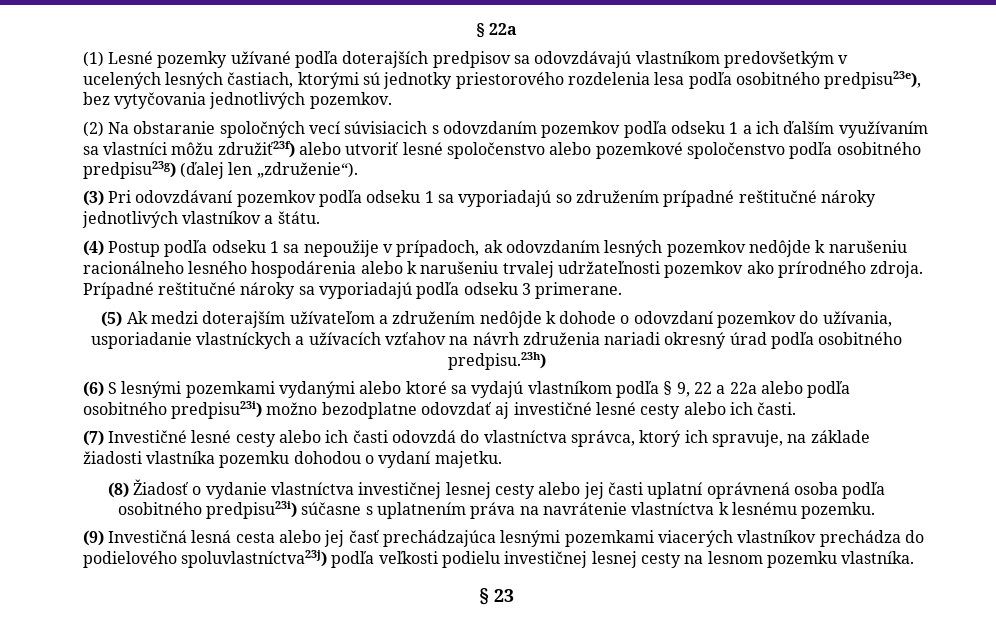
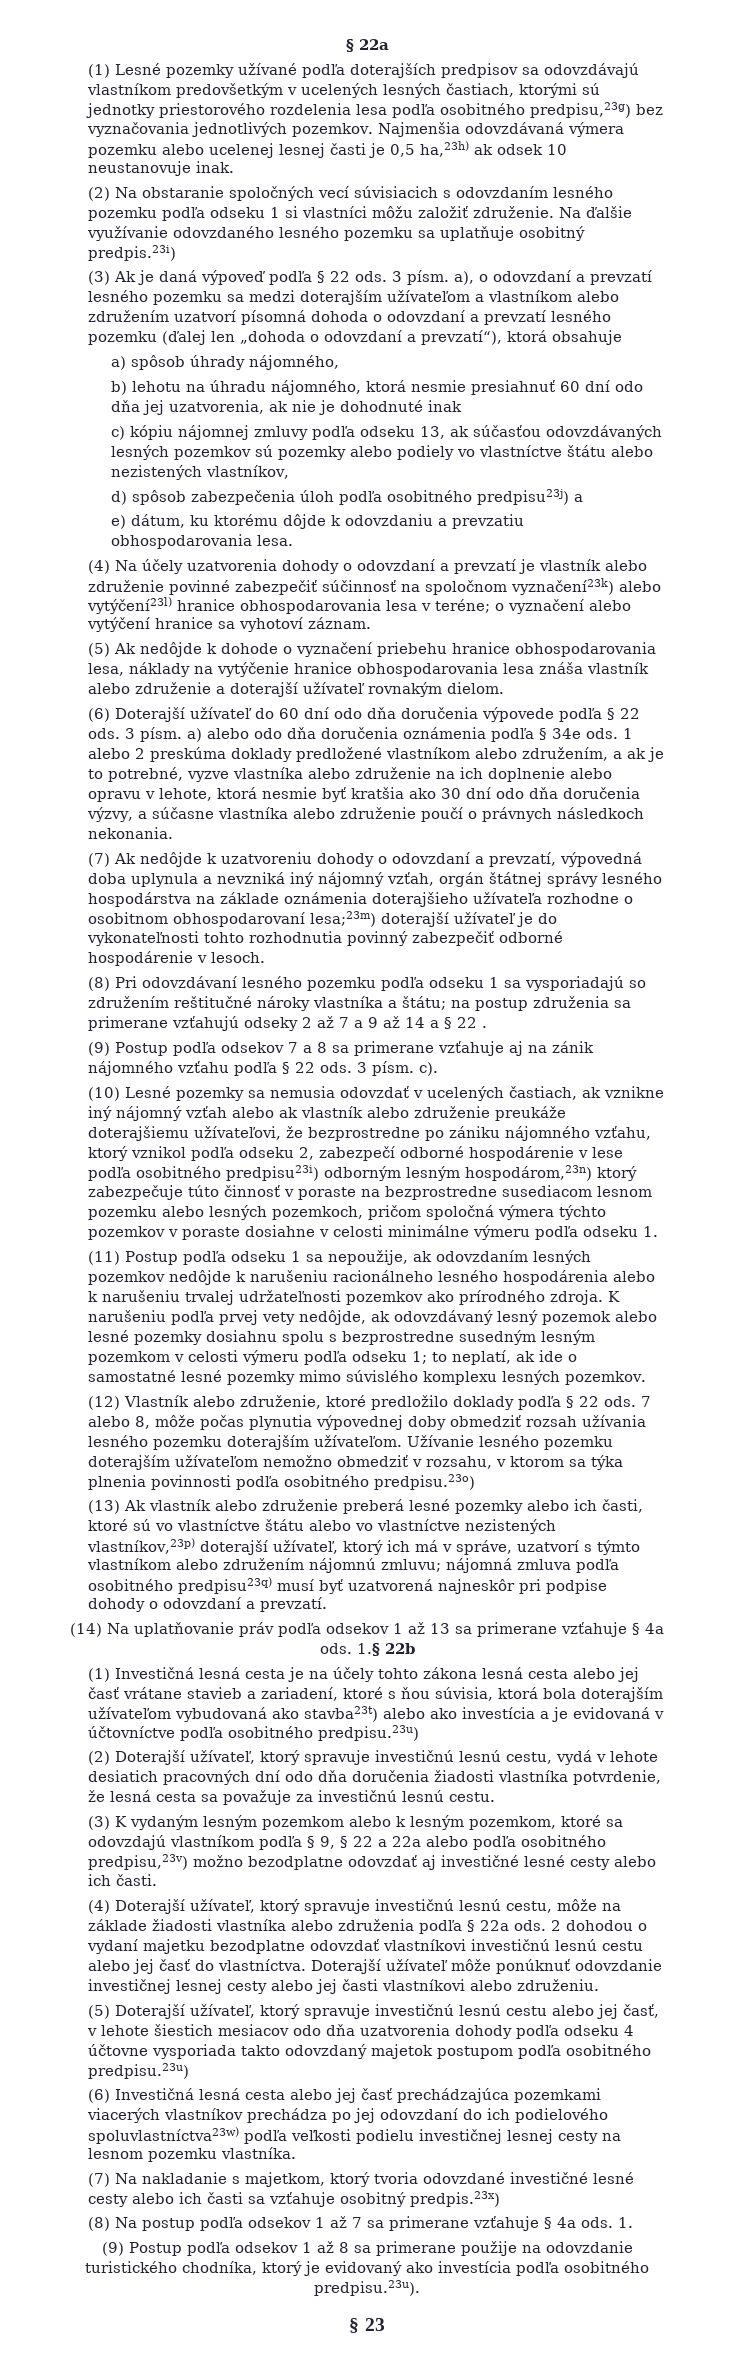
- (1) Lesné pozemky užívané podľa doterajších predpisov sa odovzdávajú vlastníkom predovšetkým v ucelených lesných častiach, ktorými sú jednotky priestorového rozdelenia lesa podľa osobitného predpisu23e), bez vytyčovania jednotlivých pozemkov.
+ (1) Lesné pozemky užívané podľa doterajších predpisov sa odovzdávajú vlastníkom predovšetkým v ucelených lesných častiach, ktorými sú jednotky priestorového rozdelenia lesa podľa osobitného predpisu,23g) bez vyznačovania jednotlivých pozemkov. Najmenšia odovzdávaná výmera pozemku alebo ucelenej lesnej časti je 0,5 ha,23h) ak odsek 10 neustanovuje inak.
- (2) Na obstaranie spoločných vecí súvisiacich s odovzdaním pozemkov podľa odseku 1 a ich ďalším využívaním sa vlastníci môžu združiť23f) alebo utvoriť lesné spoločenstvo alebo pozemkové spoločenstvo podľa osobitného predpisu23g) (ďalej len „združenie“).
- (3) Pri odovzdávaní pozemkov podľa odseku 1 sa vyporiadajú so združením prípadné reštitučné nároky jednotlivých vlastníkov a štátu.
- (4) Postup podľa odseku 1 sa nepoužije v prípadoch, ak odovzdaním lesných pozemkov nedôjde k narušeniu racionálneho lesného hospodárenia alebo k narušeniu trvalej udržateľnosti pozemkov ako prírodného zdroja.
+ (2) Na obstaranie spoločných vecí súvisiacich s odovzdaním lesného pozemku podľa odseku 1 si vlastníci môžu založiť združenie. Na ďalšie využívanie odovzdaného lesného pozemku sa uplatňuje osobitný predpis.23i)
+ (3) Ak je daná výpoveď podľa § 22 ods. 3 písm. a), o odovzdaní a prevzatí lesného pozemku sa medzi doterajším užívateľom a vlastníkom alebo združením uzatvorí písomná dohoda o odovzdaní a prevzatí lesného pozemku (ďalej len „dohoda o odovzdaní a prevzatí“), ktorá obsahuje
+ a) spôsob úhrady nájomného,
+ b) lehotu na úhradu nájomného, ktorá nesmie presiahnuť 60 dní odo dňa jej uzatvorenia, ak nie je dohodnuté inak
+ c) kópiu nájomnej zmluvy podľa odseku 13, ak súčasťou odovzdávaných lesných pozemkov sú pozemky alebo podiely vo vlastníctve štátu alebo nezistených vlastníkov,
+ d) spôsob zabezpečenia úloh podľa osobitného predpisu23j) a
+ e) dátum, ku ktorému dôjde k odovzdaniu a prevzatiu obhospodarovania lesa.
+ (4) Na účely uzatvorenia dohody o odovzdaní a prevzatí je vlastník alebo združenie povinné zabezpečiť súčinnosť na spoločnom vyznačení23k) alebo vytýčení23l) hranice obhospodarovania lesa v teréne; o vyznačení alebo vytýčení hranice sa vyhotoví záznam.
+ (5) Ak nedôjde k dohode o vyznačení priebehu hranice obhospodarovania lesa, náklady na vytýčenie hranice obhospodarovania lesa znáša vlastník alebo združenie a doterajší užívateľ rovnakým dielom.
+ (6) Doterajší užívateľ do 60 dní odo dňa doručenia výpovede podľa § 22 ods. 3 písm. a) alebo odo dňa doručenia oznámenia podľa § 34e ods. 1 alebo 2 preskúma doklady predložené vlastníkom alebo združením, a ak je to potrebné, vyzve vlastníka alebo združenie na ich doplnenie alebo opravu v lehote, ktorá nesmie byť kratšia ako 30 dní odo dňa doručenia výzvy, a súčasne vlastníka alebo združenie poučí o právnych následkoch nekonania.
+ (7) Ak nedôjde k uzatvoreniu dohody o odovzdaní a prevzatí, výpovedná doba uplynula a nevzniká iný nájomný vzťah, orgán štátnej správy lesného hospodárstva na základe oznámenia doterajšieho užívateľa rozhodne o osobitnom obhospodarovaní lesa;23m) doterajší užívateľ je do vykonateľnosti tohto rozhodnutia povinný zabezpečiť odborné hospodárenie v lesoch.
+ (8) Pri odovzdávaní lesného pozemku podľa odseku 1 sa vysporiadajú so združením reštitučné nároky vlastníka a štátu; na postup združenia sa primerane vzťahujú odseky 2 až 7 a 9 až 14 a § 22 .
+ (9) Postup podľa odsekov 7 a 8 sa primerane vzťahuje aj na zánik nájomného vzťahu podľa § 22 ods. 3 písm. c).
+ (10) Lesné pozemky sa nemusia odovzdať v ucelených častiach, ak vznikne iný nájomný vzťah alebo ak vlastník alebo združenie preukáže doterajšiemu užívateľovi, že bezprostredne po zániku nájomného vzťahu, ktorý vznikol podľa odseku 2, zabezpečí odborné hospodárenie v lese podľa osobitného predpisu23i) odborným lesným hospodárom,23n) ktorý zabezpečuje túto činnosť v poraste na bezprostredne susediacom lesnom pozemku alebo lesných pozemkoch, pričom spoločná výmera týchto pozemkov v poraste dosiahne v celosti minimálne výmeru podľa odseku 1.
+ (11) Postup podľa odseku 1 sa nepoužije, ak odovzdaním lesných pozemkov nedôjde k narušeniu racionálneho lesného hospodárenia alebo k narušeniu trvalej udržateľnosti pozemkov ako prírodného zdroja.
- Prípadné reštitučné nároky sa vyporiadajú podľa odseku 3 primerane.
- (5) Ak medzi doterajším užívateľom a združením nedôjde k dohode o odovzdaní pozemkov do užívania, usporiadanie vlastníckych a užívacích vzťahov na návrh združenia nariadi okresný úrad podľa osobitného predpisu.23h)
- (6) S lesnými pozemkami vydanými alebo ktoré sa vydajú vlastníkom podľa § 9, 22 a 22a alebo podľa osobitného predpisu23i) možno bezodplatne odovzdať aj investičné lesné cesty alebo ich časti.
+ K narušeniu podľa prvej vety nedôjde, ak odovzdávaný lesný pozemok alebo lesné pozemky dosiahnu spolu s bezprostredne susedným lesným pozemkom v celosti výmeru podľa odseku 1; to neplatí, ak ide o samostatné lesné pozemky mimo súvislého komplexu lesných pozemkov.
+ (12) Vlastník alebo združenie, ktoré predložilo doklady podľa § 22 ods. 7 alebo 8, môže počas plynutia výpovednej doby obmedziť rozsah užívania lesného pozemku doterajším užívateľom. Užívanie lesného pozemku doterajším užívateľom nemožno obmedziť v rozsahu, v ktorom sa týka plnenia povinnosti podľa osobitného predpisu.23o)
+ (13) Ak vlastník alebo združenie preberá lesné pozemky alebo ich časti, ktoré sú vo vlastníctve štátu alebo vo vlastníctve nezistených vlastníkov,23p) doterajší užívateľ, ktorý ich má v správe, uzatvorí s týmto vlastníkom alebo združením nájomnú zmluvu; nájomná zmluva podľa osobitného predpisu23q) musí byť uzatvorená najneskôr pri podpise dohody o odovzdaní a prevzatí.
+ (14) Na uplatňovanie práv podľa odsekov 1 až 13 sa primerane vzťahuje § 4a ods. 1.§ 22b
+ (1) Investičná lesná cesta je na účely tohto zákona lesná cesta alebo jej časť vrátane stavieb a zariadení, ktoré s ňou súvisia, ktorá bola doterajším užívateľom vybudovaná ako stavba23t) alebo ako investícia a je evidovaná v účtovníctve podľa osobitného predpisu.23u)
+ (2) Doterajší užívateľ, ktorý spravuje investičnú lesnú cestu, vydá v lehote desiatich pracovných dní odo dňa doručenia žiadosti vlastníka potvrdenie, že lesná cesta sa považuje za investičnú lesnú cestu.
+ (3) K vydaným lesným pozemkom alebo k lesným pozemkom, ktoré sa odovzdajú vlastníkom podľa § 9, § 22 a 22a alebo podľa osobitného predpisu,23v) možno bezodplatne odovzdať aj investičné lesné cesty alebo ich časti.
- (7) Investičné lesné cesty alebo ich časti odovzdá do vlastníctva správca, ktorý ich spravuje, na základe žiadosti vlastníka pozemku dohodou o vydaní majetku.
- (8) Žiadosť o vydanie vlastníctva investičnej lesnej cesty alebo jej časti uplatní oprávnená osoba podľa osobitného predpisu23i) súčasne s uplatnením práva na navrátenie vlastníctva k lesnému pozemku.
- (9) Investičná lesná cesta alebo jej časť prechádzajúca lesnými pozemkami viacerých vlastníkov prechádza do podielového spoluvlastníctva23j) podľa veľkosti podielu investičnej lesnej cesty na lesnom pozemku vlastníka.
+ (4) Doterajší užívateľ, ktorý spravuje investičnú lesnú cestu, môže na základe žiadosti vlastníka alebo združenia podľa § 22a ods. 2 dohodou o vydaní majetku bezodplatne odovzdať vlastníkovi investičnú lesnú cestu alebo jej časť do vlastníctva. Doterajší užívateľ môže ponúknuť odovzdanie investičnej lesnej cesty alebo jej časti vlastníkovi alebo združeniu.
+ (5) Doterajší užívateľ, ktorý spravuje investičnú lesnú cestu alebo jej časť, v lehote šiestich mesiacov odo dňa uzatvorenia dohody podľa odseku 4 účtovne vysporiada takto odovzdaný majetok postupom podľa osobitného predpisu.23u)
+ (6) Investičná lesná cesta alebo jej časť prechádzajúca pozemkami viacerých vlastníkov prechádza po jej odovzdaní do ich podielového spoluvlastníctva23w) podľa veľkosti podielu investičnej lesnej cesty na lesnom pozemku vlastníka.
+ (7) Na nakladanie s majetkom, ktorý tvoria odovzdané investičné lesné cesty alebo ich časti sa vzťahuje osobitný predpis.23x)
+ (8) Na postup podľa odsekov 1 až 7 sa primerane vzťahuje § 4a ods. 1.
+ (9) Postup podľa odsekov 1 až 8 sa primerane použije na odovzdanie turistického chodníka, ktorý je evidovaný ako investícia podľa osobitného predpisu.23u).

